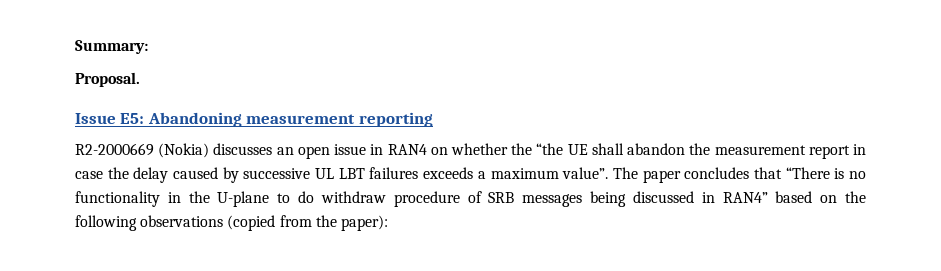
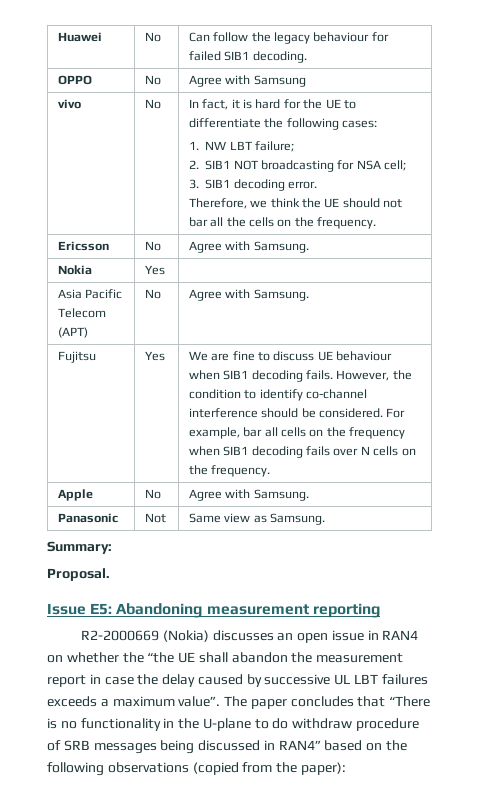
+ Huawei | No | Can follow the legacy behaviour for failed SIB1 decoding.
+ OPPO | No | Agree with Samsung
+ vivo | No | In fact, it is hard for the UE to differentiate the following cases:
+ 1. NW LBT failure;
+ 2. SIB1 NOT broadcasting for NSA cell;
+ 3. SIB1 decoding error.
+ Therefore, we think the UE should not bar all the cells on the frequency.
+ Ericsson | No | Agree with Samsung.
+ Nokia | Yes |
+ Asia Pacific Telecom (APT) | No | Agree with Samsung.
+ Fujitsu | Yes | We are fine to discuss UE behaviour when SIB1 decoding fails. However, the condition to identify co-channel interference should be considered. For example, bar all cells on the frequency when SIB1 decoding fails over N cells on the frequency.
+ Apple | No | Agree with Samsung.
+ Panasonic | Not | Same view as Samsung.

